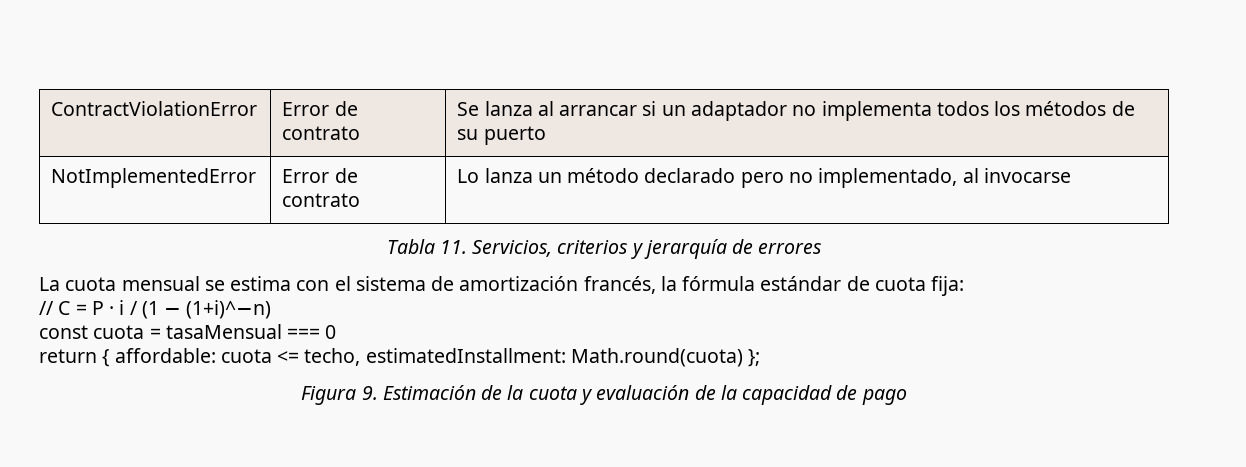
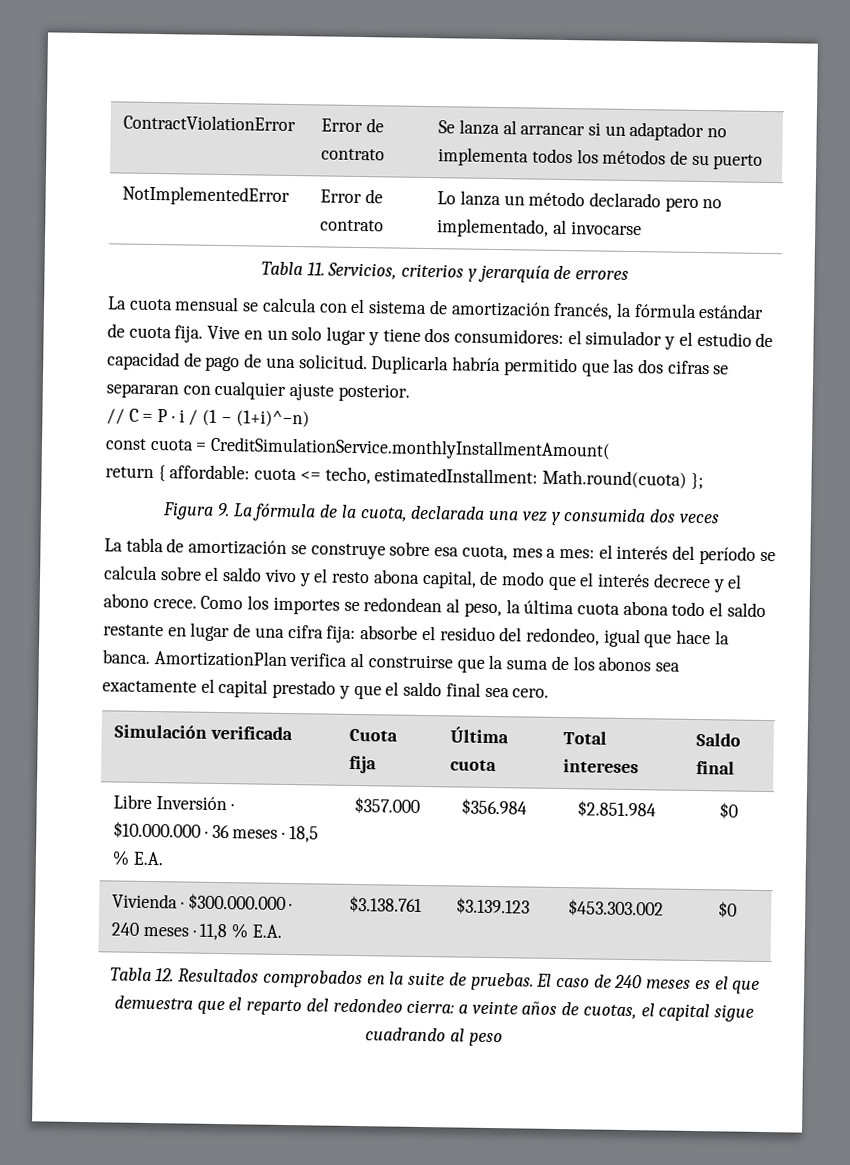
- La cuota mensual se estima con el sistema de amortización francés, la fórmula estándar de cuota fija:
+ La cuota mensual se calcula con el sistema de amortización francés, la fórmula estándar de cuota fija. Vive en un solo lugar y tiene dos consumidores: el simulador y el estudio de capacidad de pago de una solicitud. Duplicarla habría permitido que las dos cifras se separaran con cualquier ajuste posterior.
- const cuota = tasaMensual === 0
+ const cuota = CreditSimulationService.monthlyInstallmentAmount(
- Figura 9. Estimación de la cuota y evaluación de la capacidad de pago
+ Figura 9. La fórmula de la cuota, declarada una vez y consumida dos veces
+ La tabla de amortización se construye sobre esa cuota, mes a mes: el interés del período se calcula sobre el saldo vivo y el resto abona capital, de modo que el interés decrece y el abono crece. Como los importes se redondean al peso, la última cuota abona todo el saldo restante en lugar de una cifra fija: absorbe el residuo del redondeo, igual que hace la banca. AmortizationPlan verifica al construirse que la suma de los abonos sea exactamente el capital prestado y que el saldo final sea cero.
+ Simulación verificada | Cuota fija | Última cuota | Total intereses | Saldo final
+ Libre Inversión · $10.000.000 · 36 meses · 18,5 % E.A. | $357.000 | $356.984 | $2.851.984 | $0
+ Vivienda · $300.000.000 · 240 meses · 11,8 % E.A. | $3.138.761 | $3.139.123 | $453.303.002 | $0
+ Tabla 12. Resultados comprobados en la suite de pruebas. El caso de 240 meses es el que demuestra que el reparto del redondeo cierra: a veinte años de cuotas, el capital sigue cuadrando al peso

